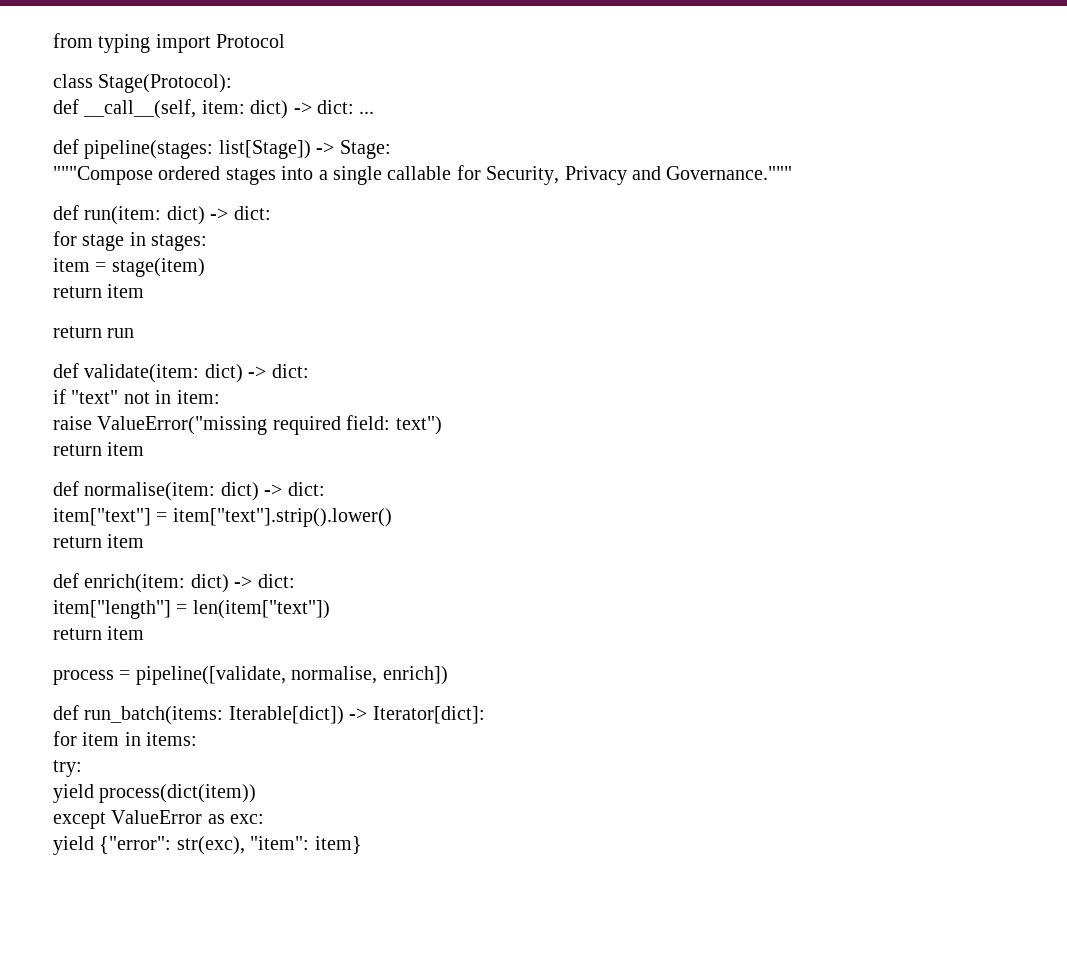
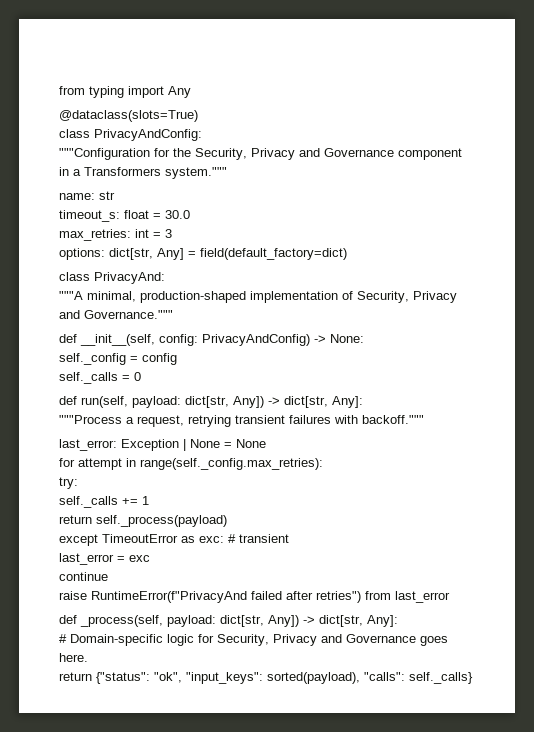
- from typing import Protocol
- class Stage(Protocol):
- def __call__(self, item: dict) -> dict: ...
- def pipeline(stages: list[Stage]) -> Stage:
- """Compose ordered stages into a single callable for Security, Privacy and Governance."""
+ from typing import Any
+ @dataclass(slots=True)
+ class PrivacyAndConfig:
+ """Configuration for the Security, Privacy and Governance component in a Transformers system."""
+ name: str
+ timeout_s: float = 30.0
+ max_retries: int = 3
+ options: dict[str, Any] = field(default_factory=dict)
+ class PrivacyAnd:
+ """A minimal, production-shaped implementation of Security, Privacy and Governance."""
- def run(item: dict) -> dict:
- for stage in stages:
- item = stage(item)
- return item
- return run
- def validate(item: dict) -> dict:
- if "text" not in item:
- raise ValueError("missing required field: text")
- return item
- def normalise(item: dict) -> dict:
- item["text"] = item["text"].strip().lower()
- return item
- def enrich(item: dict) -> dict:
- item["length"] = len(item["text"])
- return item
- process = pipeline([validate, normalise, enrich])
- def run_batch(items: Iterable[dict]) -> Iterator[dict]:
- for item in items:
+ def __init__(self, config: PrivacyAndConfig) -> None:
+ self._config = config
+ self._calls = 0
+ def run(self, payload: dict[str, Any]) -> dict[str, Any]:
+ """Process a request, retrying transient failures with backoff."""
+ last_error: Exception | None = None
+ for attempt in range(self._config.max_retries):
  try:
- yield process(dict(item))
+ self._calls += 1
+ return self._process(payload)
- except ValueError as exc:
- yield {"error": str(exc), "item": item}
+ except TimeoutError as exc: # transient
+ last_error = exc
+ continue
+ raise RuntimeError(f"PrivacyAnd failed after retries") from last_error
+ def _process(self, payload: dict[str, Any]) -> dict[str, Any]:
+ # Domain-specific logic for Security, Privacy and Governance goes here.
+ return {"status": "ok", "input_keys": sorted(payload), "calls": self._calls}

